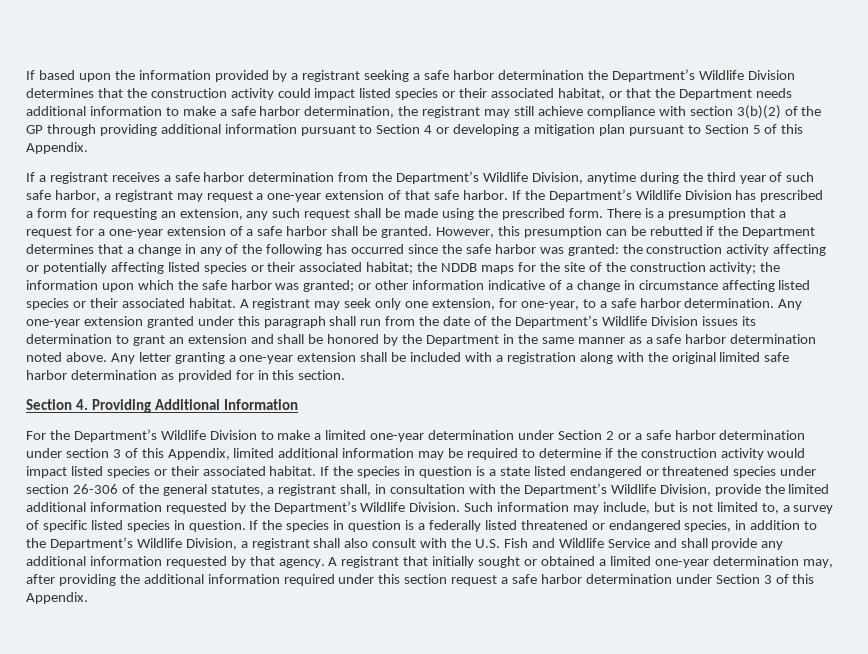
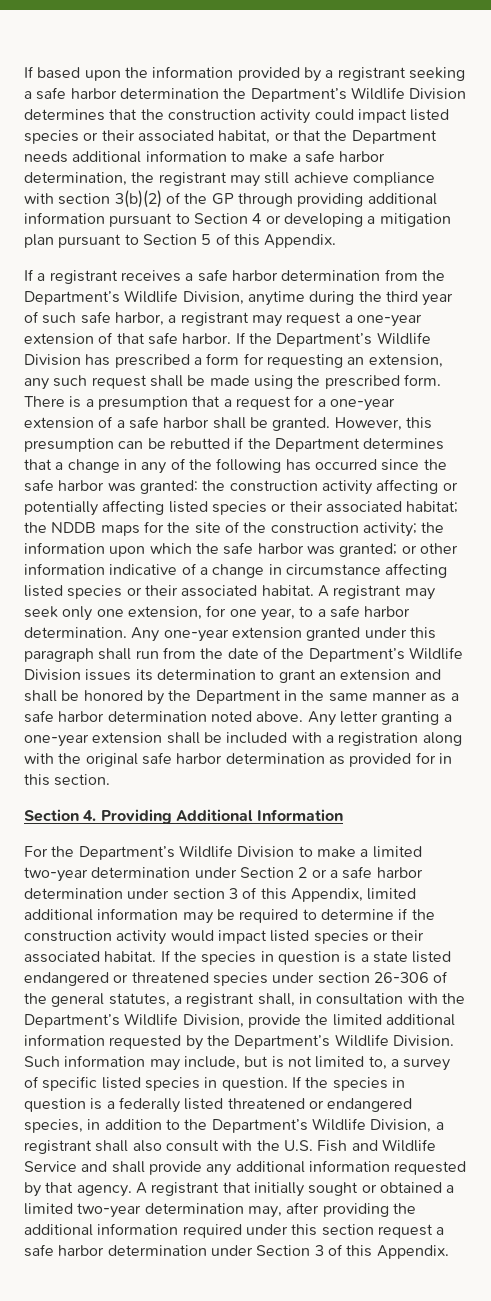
- A registrant may seek only one extension, for one-year, to a safe harbor determination.
+ A registrant may seek only one extension, for one year, to a safe harbor determination.
- Any letter granting a one-year extension shall be included with a registration along with the original limited safe harbor determination as provided for in this section.
+ Any letter granting a one-year extension shall be included with a registration along with the original safe harbor determination as provided for in this section.
- For the Department’s Wildlife Division to make a limited one-year determination under Section 2 or a safe harbor determination under section 3 of this Appendix, limited additional information may be required to determine if the construction activity would impact listed species or their associated habitat.
+ For the Department’s Wildlife Division to make a limited two-year determination under Section 2 or a safe harbor determination under section 3 of this Appendix, limited additional information may be required to determine if the construction activity would impact listed species or their associated habitat.
- A registrant that initially sought or obtained a limited one-year determination may, after providing the additional information required under this section request a safe harbor determination under Section 3 of this Appendix.
+ A registrant that initially sought or obtained a limited two-year determination may, after providing the additional information required under this section request a safe harbor determination under Section 3 of this Appendix.

